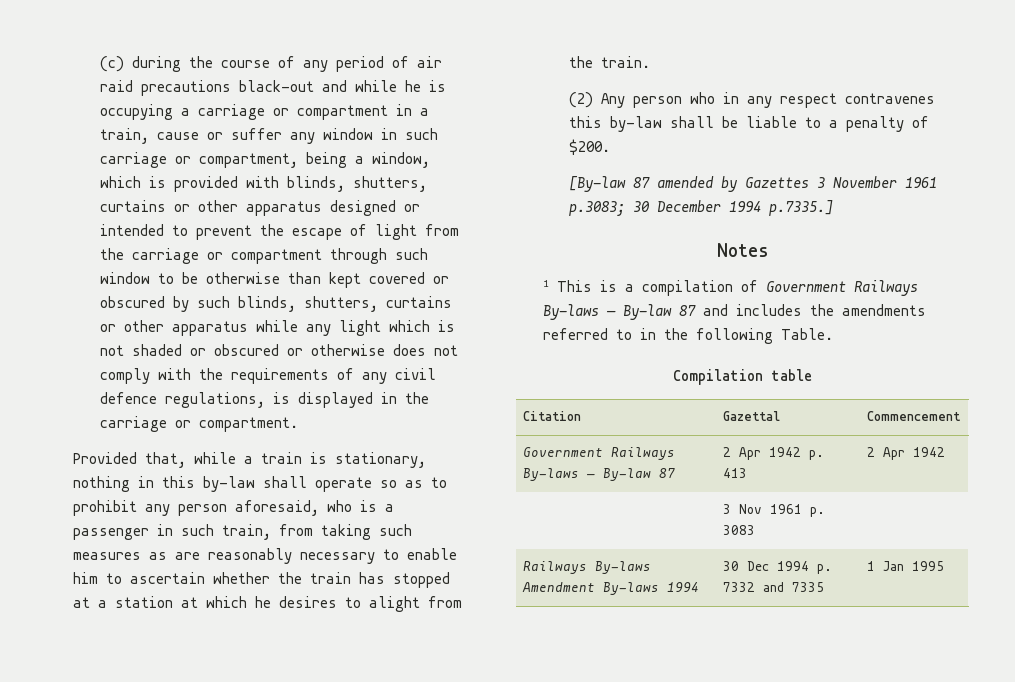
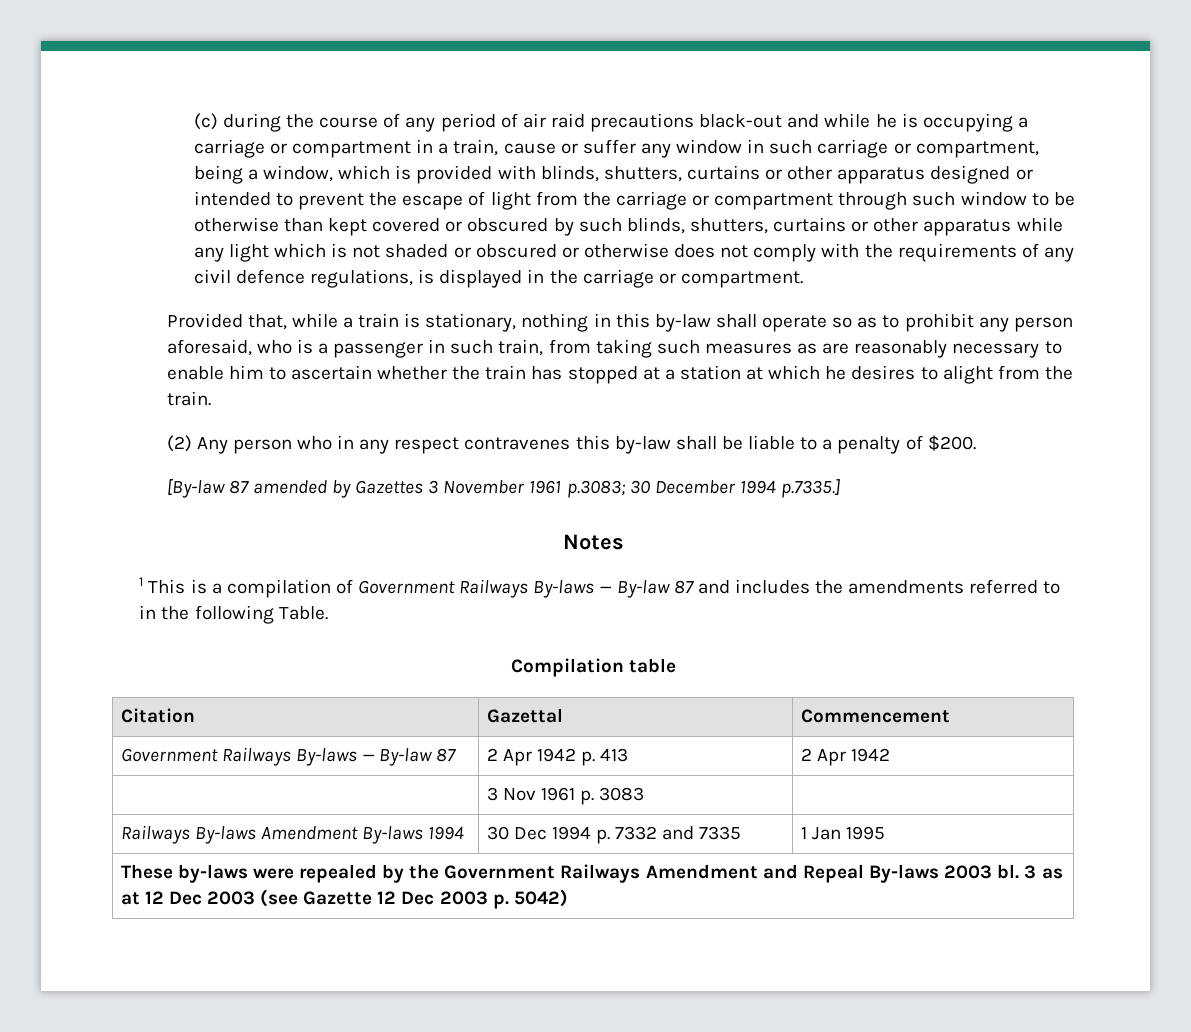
+ These by-laws were repealed by the Government Railways Amendment and Repeal By-laws 2003 bl. 3 as at 12 Dec 2003 (see Gazette 12 Dec 2003 p. 5042)

